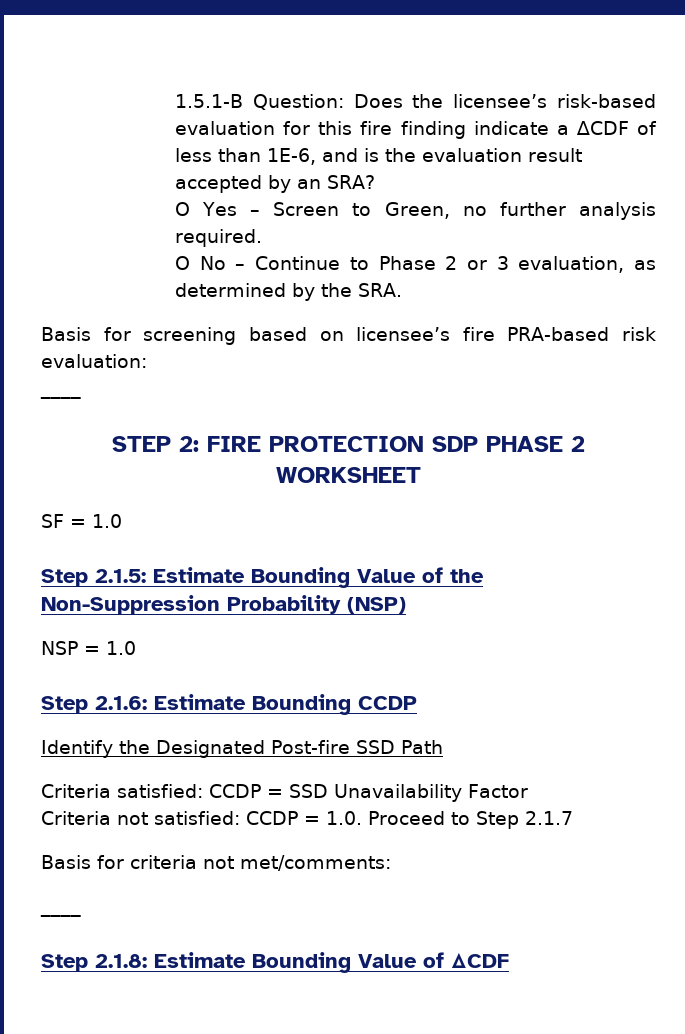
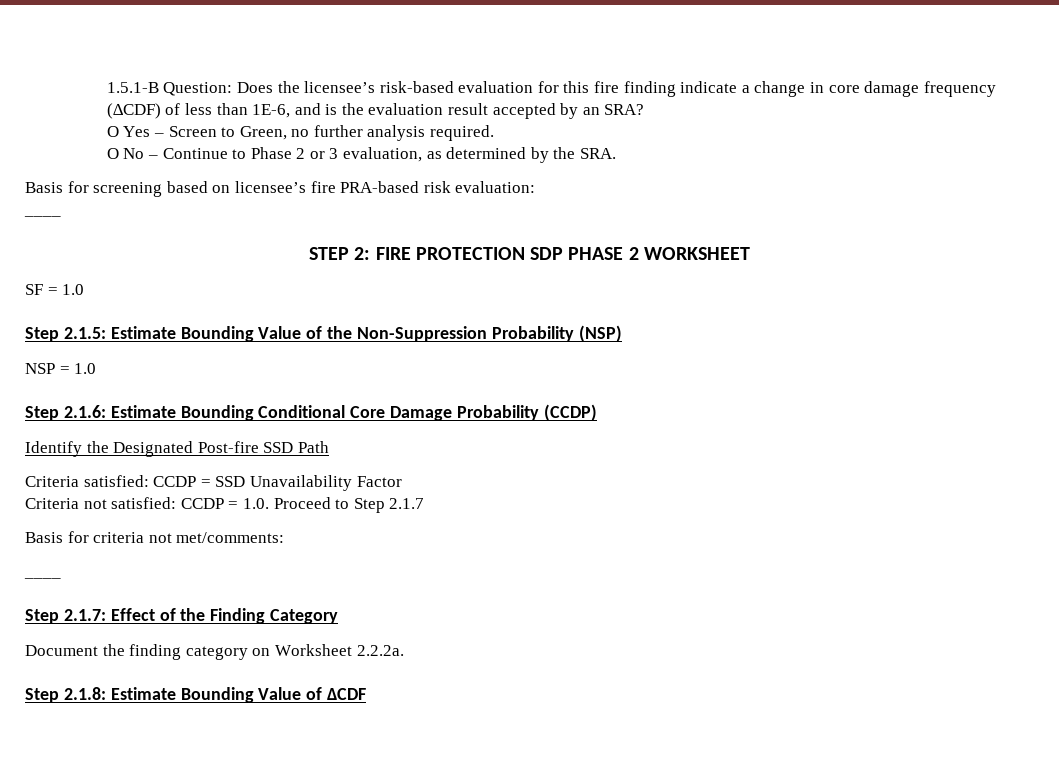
- 1.5.1-B Question: Does the licensee’s risk-based evaluation for this fire finding indicate a ∆CDF of less than 1E-6, and is the evaluation result accepted by an SRA?
+ 1.5.1-B Question: Does the licensee’s risk-based evaluation for this fire finding indicate a change in core damage frequency (∆CDF) of less than 1E-6, and is the evaluation result accepted by an SRA?
- Step 2.1.6: Estimate Bounding CCDP
+ Step 2.1.6: Estimate Bounding Conditional Core Damage Probability (CCDP)
+ Step 2.1.7: Effect of the Finding Category
+ Document the finding category on Worksheet 2.2.2a.

